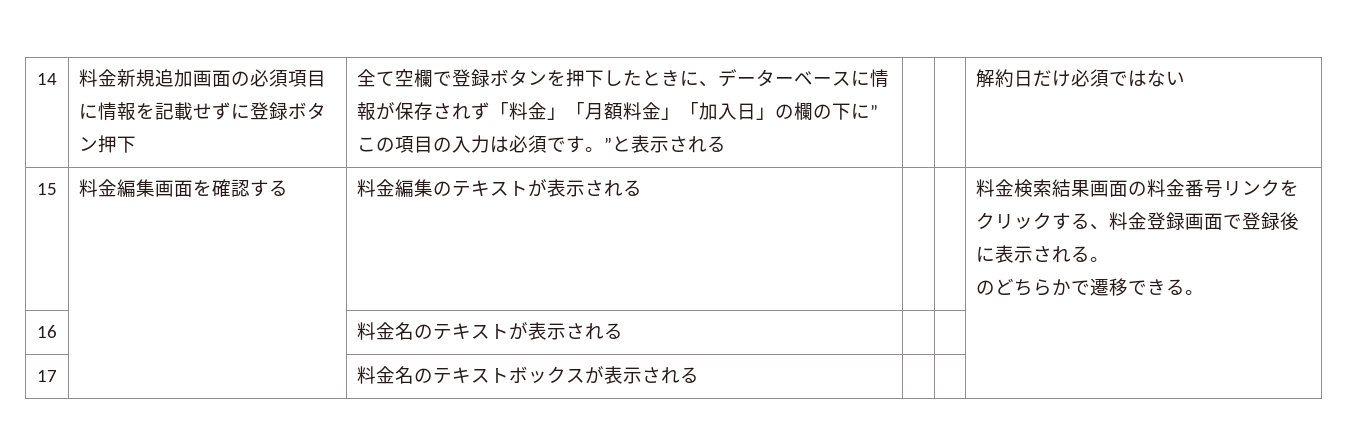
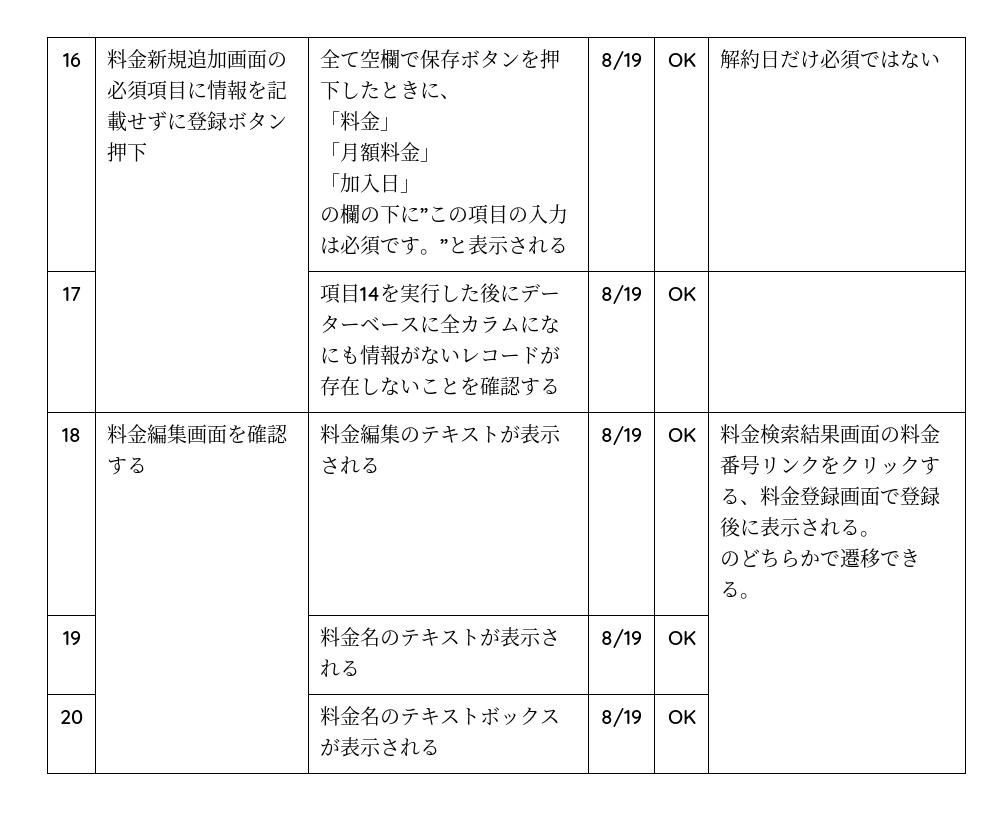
- 14
+ 16
- 全て空欄で登録ボタンを押下したときに、データーベースに情報が保存されず「料金」「月額料金」「加入日」の欄の下に”この項目の入力は必須です。”と表示される
+ 全て空欄で保存ボタンを押下したときに、
+ 「料金」
+ 「月額料金」
+ 「加入日」
+ の欄の下に”この項目の入力は必須です。”と表示される | 8/19 | OK
- 15
+ 17 | | 項目14を実行した後にデーターベースに全カラムになにも情報がないレコードが存在しないことを確認する | 8/19 | OK |
+ 18
- 料金編集のテキストが表示される
+ 料金編集のテキストが表示される | 8/19 | OK
- 16 | | 料金名のテキストが表示される | | |
- 17 | | 料金名のテキストボックスが表示される | | |
+ 19 | | 料金名のテキストが表示される | 8/19 | OK |
+ 20 | | 料金名のテキストボックスが表示される | 8/19 | OK |

